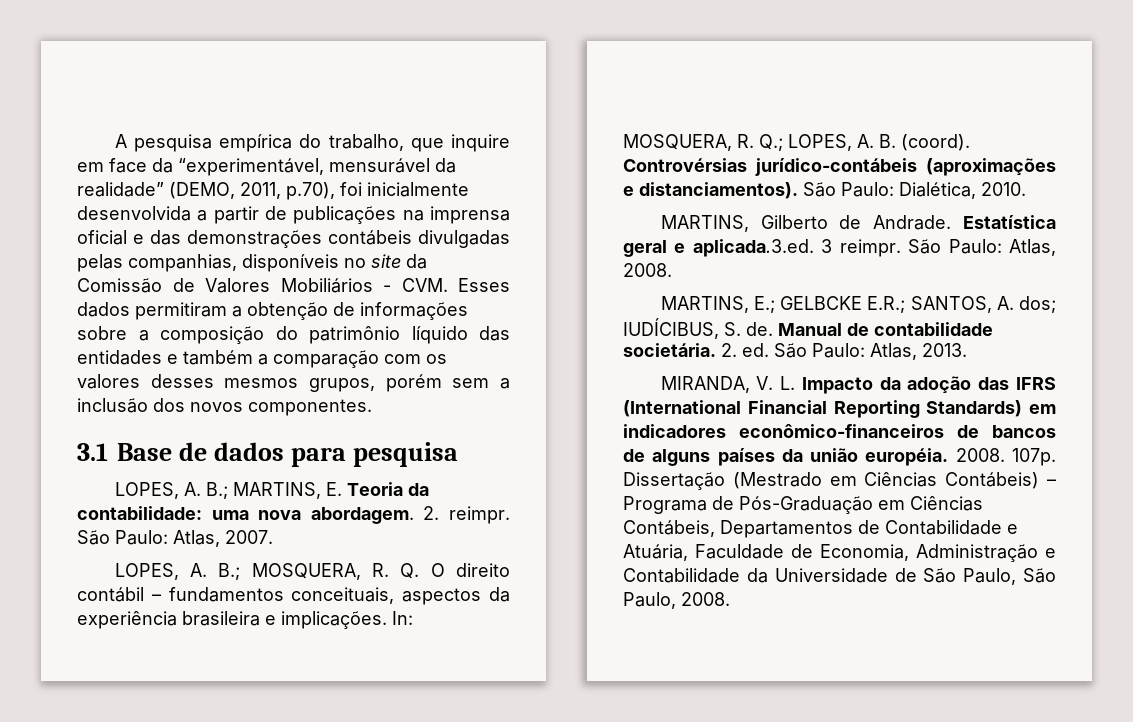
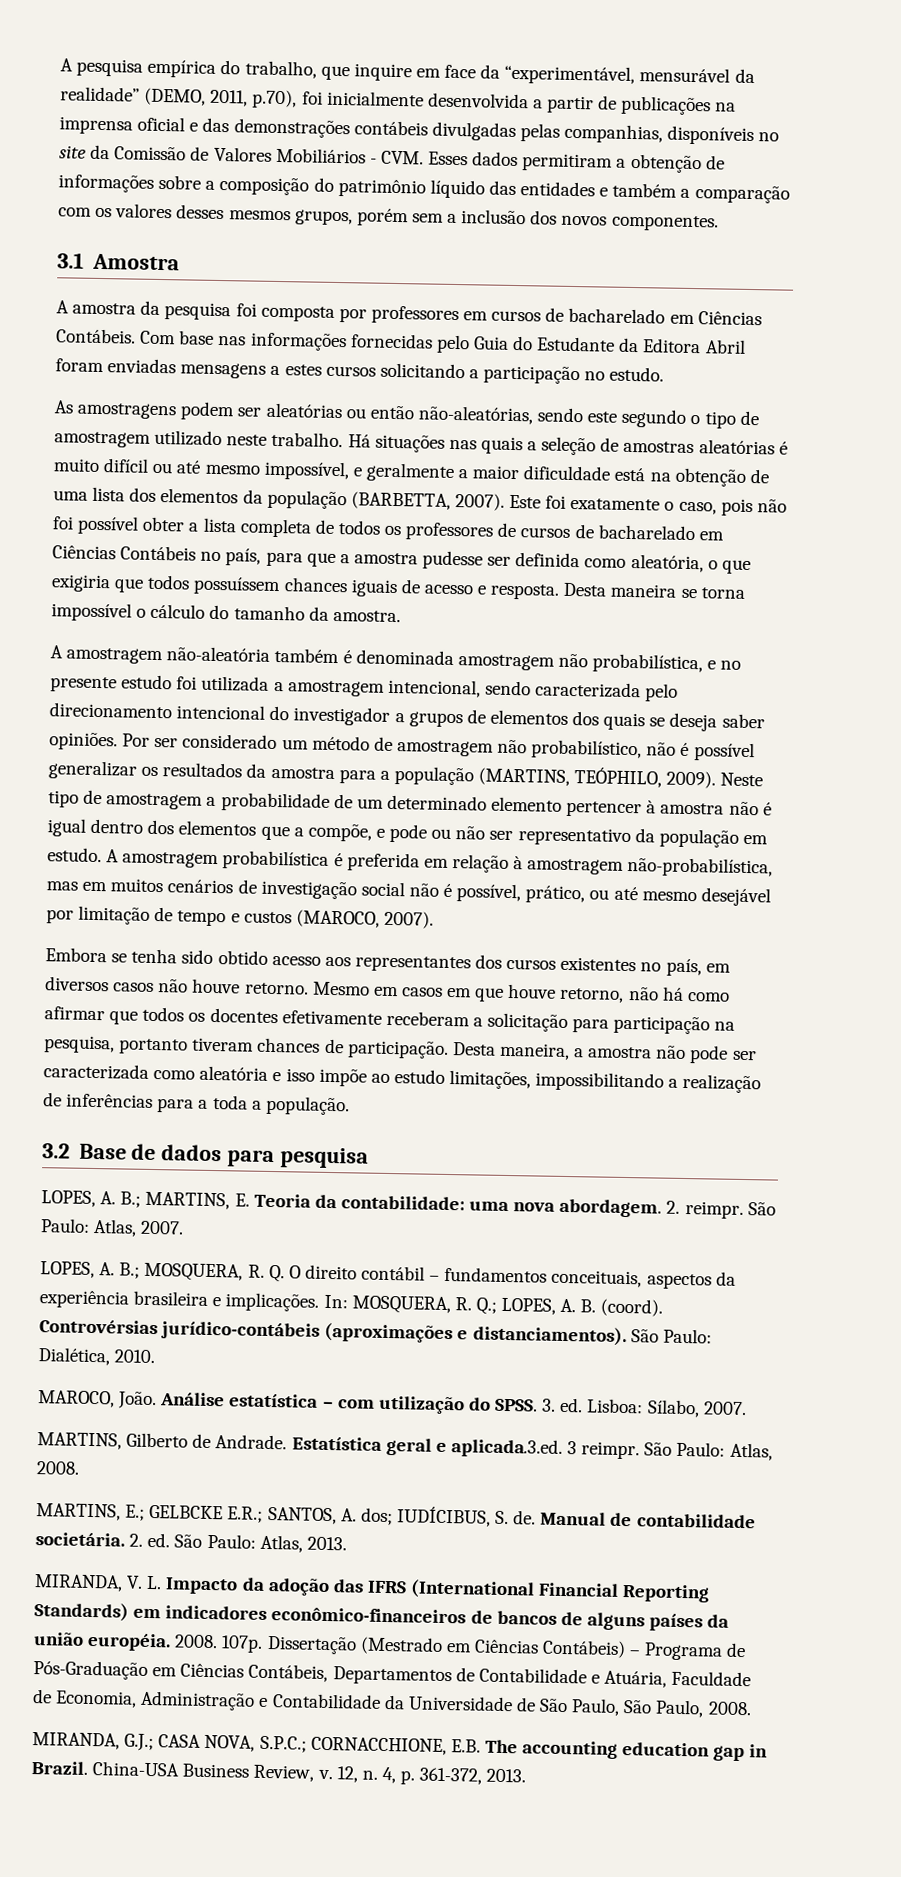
- 3.1 Base de dados para pesquisa
+ 3.1 Amostra
+ A amostra da pesquisa foi composta por professores em cursos de bacharelado em Ciências Contábeis. Com base nas informações fornecidas pelo Guia do Estudante da Editora Abril foram enviadas mensagens a estes cursos solicitando a participação no estudo.
+ As amostragens podem ser aleatórias ou então não-aleatórias, sendo este segundo o tipo de amostragem utilizado neste trabalho. Há situações nas quais a seleção de amostras aleatórias é muito difícil ou até mesmo impossível, e geralmente a maior dificuldade está na obtenção de uma lista dos elementos da população (BARBETTA, 2007). Este foi exatamente o caso, pois não foi possível obter a lista completa de todos os professores de cursos de bacharelado em Ciências Contábeis no país, para que a amostra pudesse ser definida como aleatória, o que exigiria que todos possuíssem chances iguais de acesso e resposta. Desta maneira se torna impossível o cálculo do tamanho da amostra.
+ A amostragem não-aleatória também é denominada amostragem não probabilística, e no presente estudo foi utilizada a amostragem intencional, sendo caracterizada pelo direcionamento intencional do investigador a grupos de elementos dos quais se deseja saber opiniões. Por ser considerado um método de amostragem não probabilístico, não é possível generalizar os resultados da amostra para a população (MARTINS, TEÓPHILO, 2009). Neste tipo de amostragem a probabilidade de um determinado elemento pertencer à amostra não é igual dentro dos elementos que a compõe, e pode ou não ser representativo da população em estudo. A amostragem probabilística é preferida em relação à amostragem não-probabilística, mas em muitos cenários de investigação social não é possível, prático, ou até mesmo desejável por limitação de tempo e custos (MAROCO, 2007).
+ Embora se tenha sido obtido acesso aos representantes dos cursos existentes no país, em diversos casos não houve retorno. Mesmo em casos em que houve retorno, não há como afirmar que todos os docentes efetivamente receberam a solicitação para participação na pesquisa, portanto tiveram chances de participação. Desta maneira, a amostra não pode ser caracterizada como aleatória e isso impõe ao estudo limitações, impossibilitando a realização de inferências para a toda a população.
+ 3.2 Base de dados para pesquisa
+ MAROCO, João. Análise estatística – com utilização do SPSS. 3. ed. Lisboa: Sílabo, 2007.
+ MIRANDA, G.J.; CASA NOVA, S.P.C.; CORNACCHIONE, E.B. The accounting education gap in Brazil. China-USA Business Review, v. 12, n. 4, p. 361-372, 2013.

